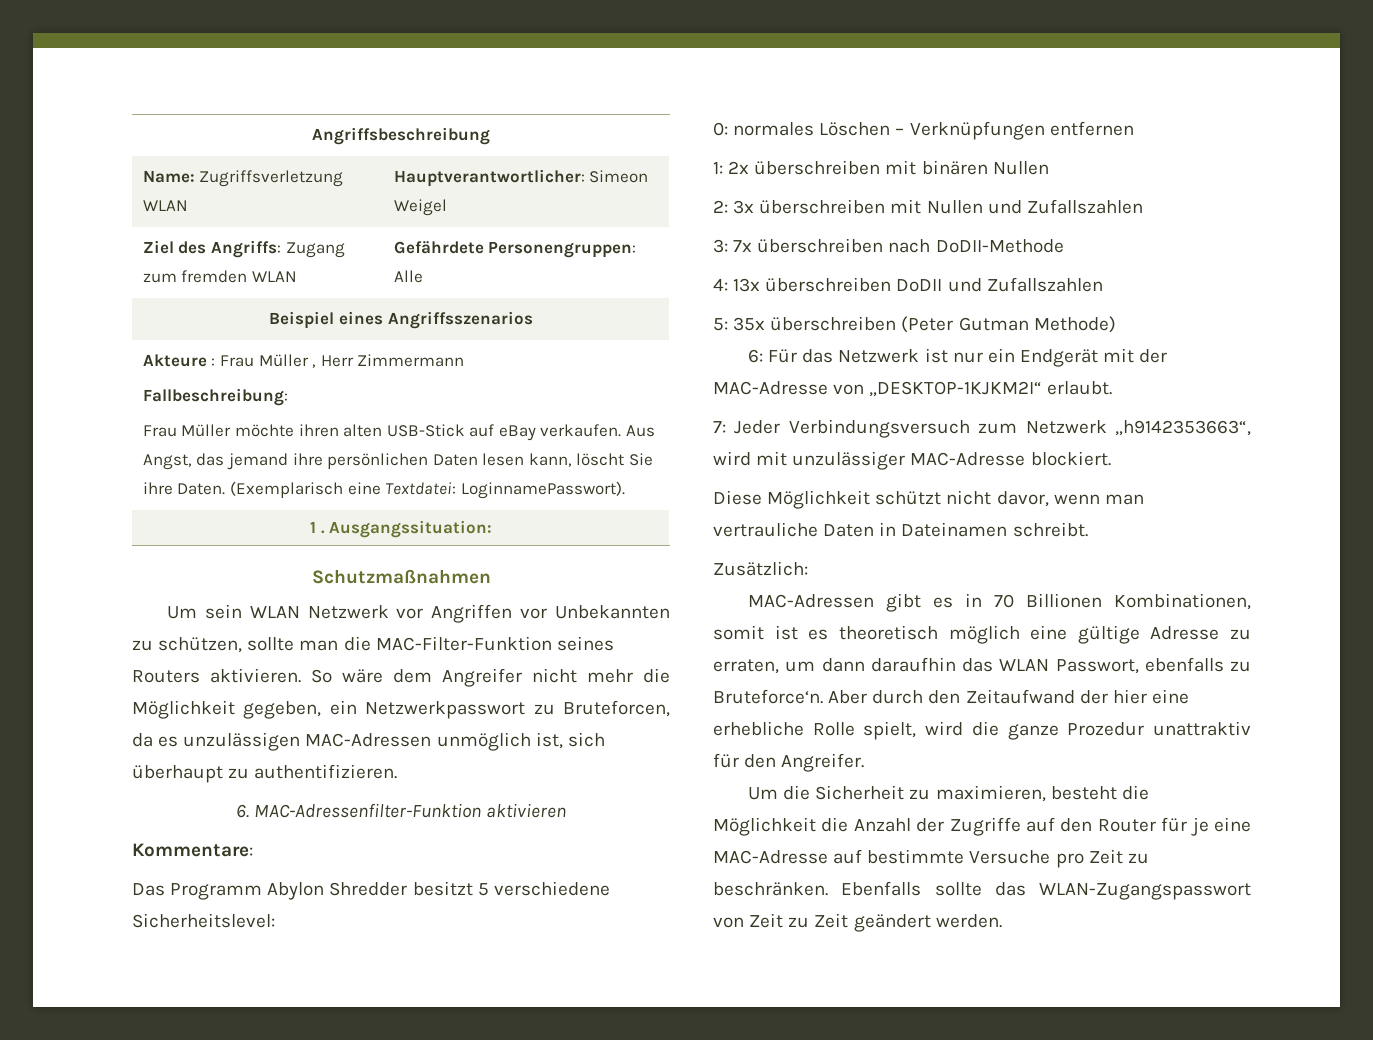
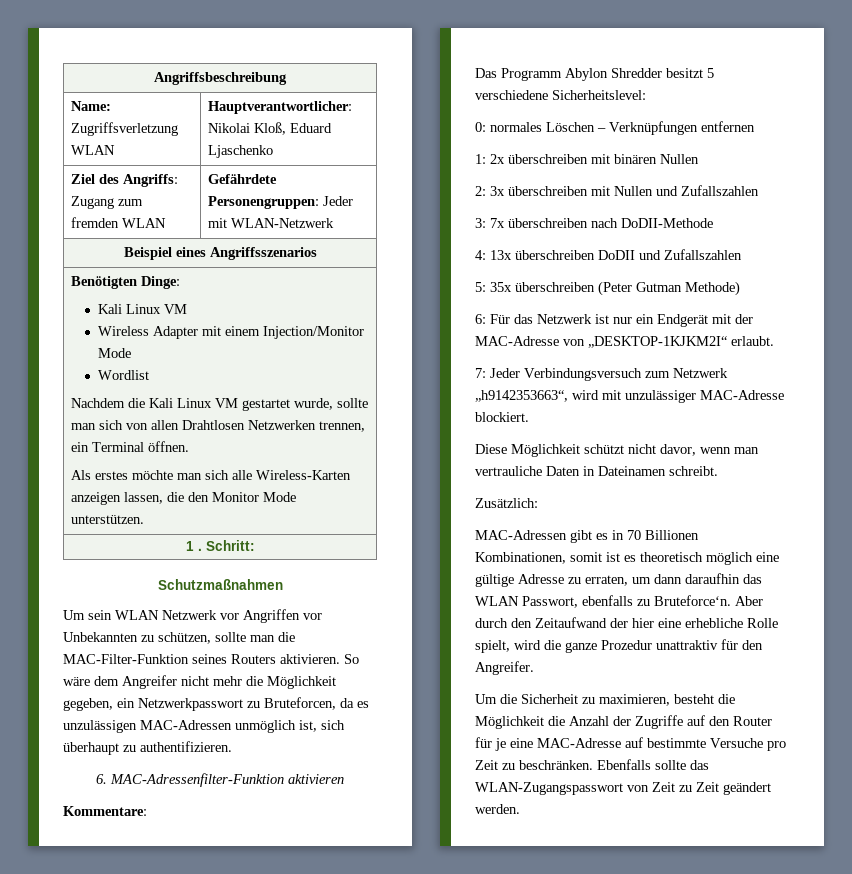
- Name: Zugriffsverletzung WLAN | Hauptverantwortlicher: Simeon Weigel
+ Name: Zugriffsverletzung WLAN | Hauptverantwortlicher: Nikolai Kloß, Eduard Ljaschenko
- Ziel des Angriffs: Zugang zum fremden WLAN | Gefährdete Personengruppen: Alle
+ Ziel des Angriffs: Zugang zum fremden WLAN | Gefährdete Personengruppen: Jeder mit WLAN-Netzwerk
- Akteure : Frau Müller , Herr Zimmermann
- Fallbeschreibung:
- Frau Müller möchte ihren alten USB-Stick auf eBay verkaufen. Aus Angst, das jemand ihre persönlichen Daten lesen kann, löscht Sie ihre Daten. (Exemplarisch eine Textdatei: LoginnamePasswort).
+ Benötigten Dinge:
+ Kali Linux VM
+ Wireless Adapter mit einem Injection/Monitor Mode
+ Wordlist
+ Nachdem die Kali Linux VM gestartet wurde, sollte man sich von allen Drahtlosen Netzwerken trennen, ein Terminal öffnen.
+ Als erstes möchte man sich alle Wireless-Karten anzeigen lassen, die den Monitor Mode unterstützen.
- 1 . Ausgangssituation:
+ 1 . Schritt:

